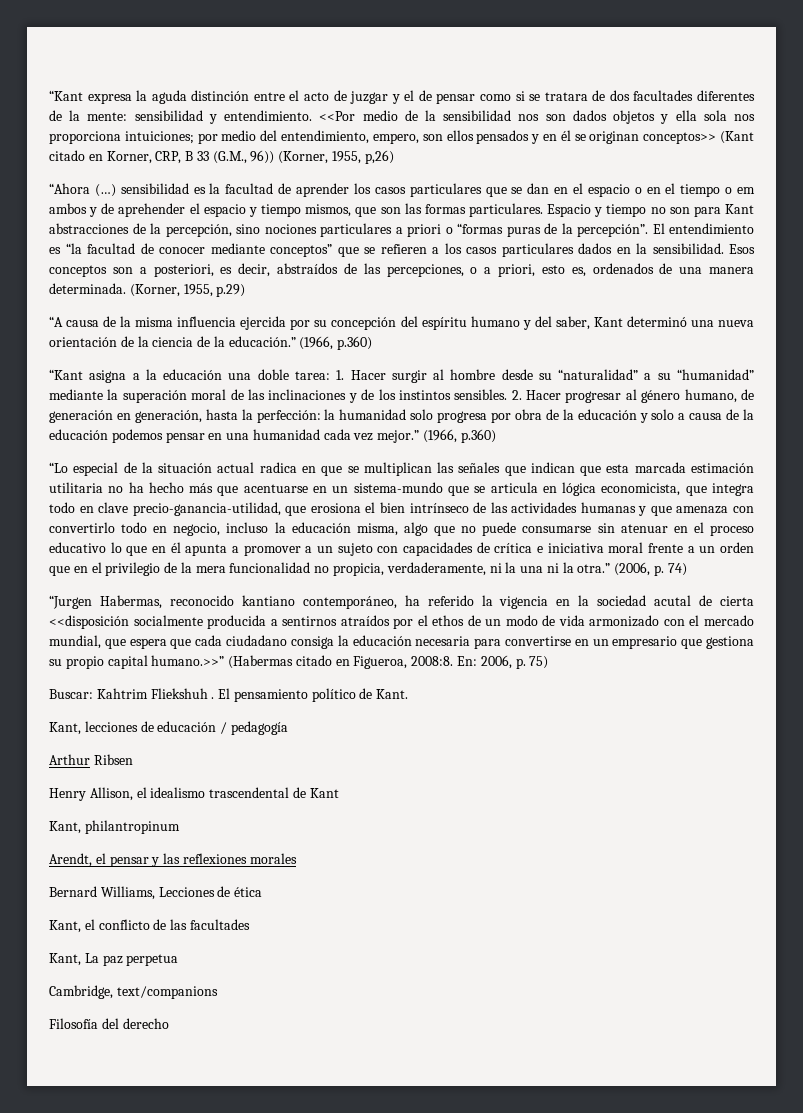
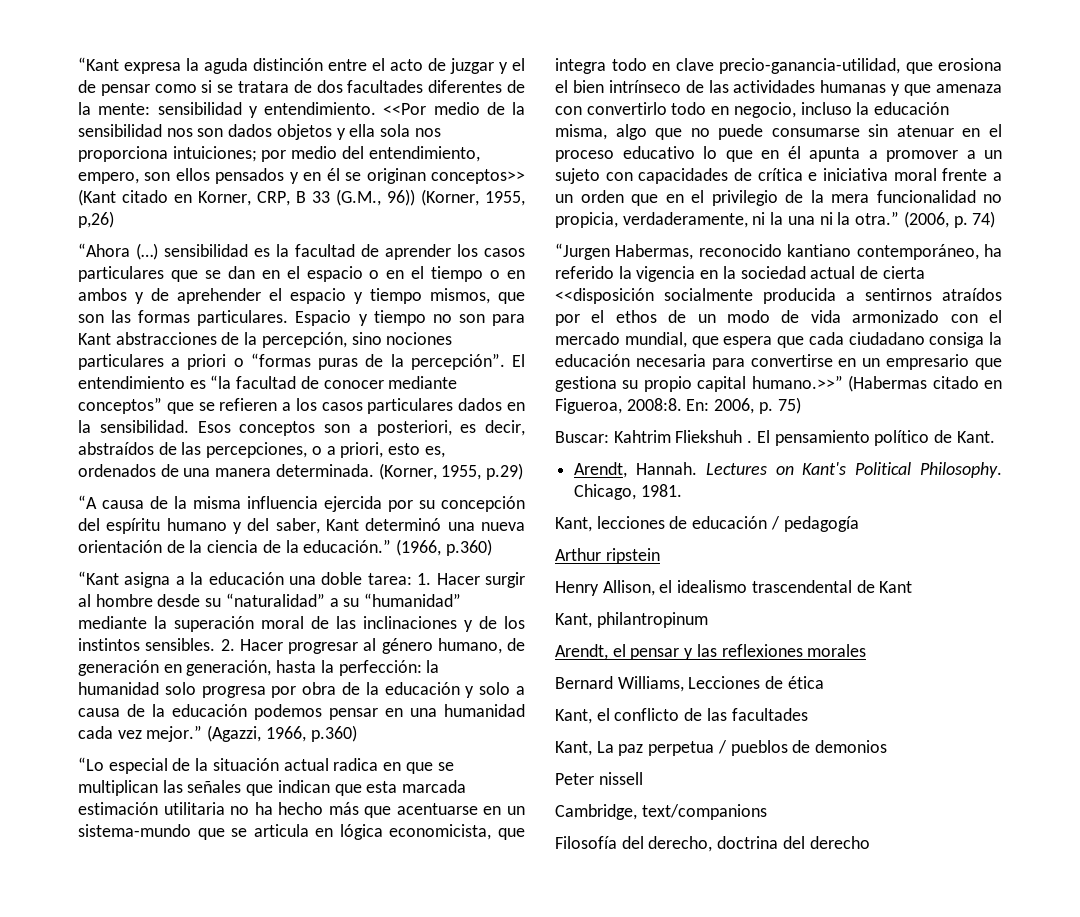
- “Ahora (…) sensibilidad es la facultad de aprender los casos particulares que se dan en el espacio o en el tiempo o em ambos y de aprehender el espacio y tiempo mismos, que son las formas particulares.
+ “Ahora (…) sensibilidad es la facultad de aprender los casos particulares que se dan en el espacio o en el tiempo o en ambos y de aprehender el espacio y tiempo mismos, que son las formas particulares.
- 2. Hacer progresar al género humano, de generación en generación, hasta la perfección: la humanidad solo progresa por obra de la educación y solo a causa de la educación podemos pensar en una humanidad cada vez mejor.” (1966, p.360)
+ 2. Hacer progresar al género humano, de generación en generación, hasta la perfección: la humanidad solo progresa por obra de la educación y solo a causa de la educación podemos pensar en una humanidad cada vez mejor.” (Agazzi, 1966, p.360)
- “Jurgen Habermas, reconocido kantiano contemporáneo, ha referido la vigencia en la sociedad acutal de cierta <<disposición socialmente producida a sentirnos atraídos por el ethos de un modo de vida armonizado con el mercado mundial, que espera que cada ciudadano consiga la educación necesaria para convertirse en un empresario que gestiona su propio capital humano.>>” (Habermas citado en Figueroa, 2008:8.
+ “Jurgen Habermas, reconocido kantiano contemporáneo, ha referido la vigencia en la sociedad actual de cierta <<disposición socialmente producida a sentirnos atraídos por el ethos de un modo de vida armonizado con el mercado mundial, que espera que cada ciudadano consiga la educación necesaria para convertirse en un empresario que gestiona su propio capital humano.>>” (Habermas citado en Figueroa, 2008:8.
+ Arendt, Hannah. Lectures on Kant's Political Philosophy. Chicago, 1981.
- Arthur Ribsen
+ Arthur ripstein
- Kant, La paz perpetua
+ Kant, La paz perpetua / pueblos de demonios
+ Peter nissell
- Filosofía del derecho
+ Filosofía del derecho, doctrina del derecho

